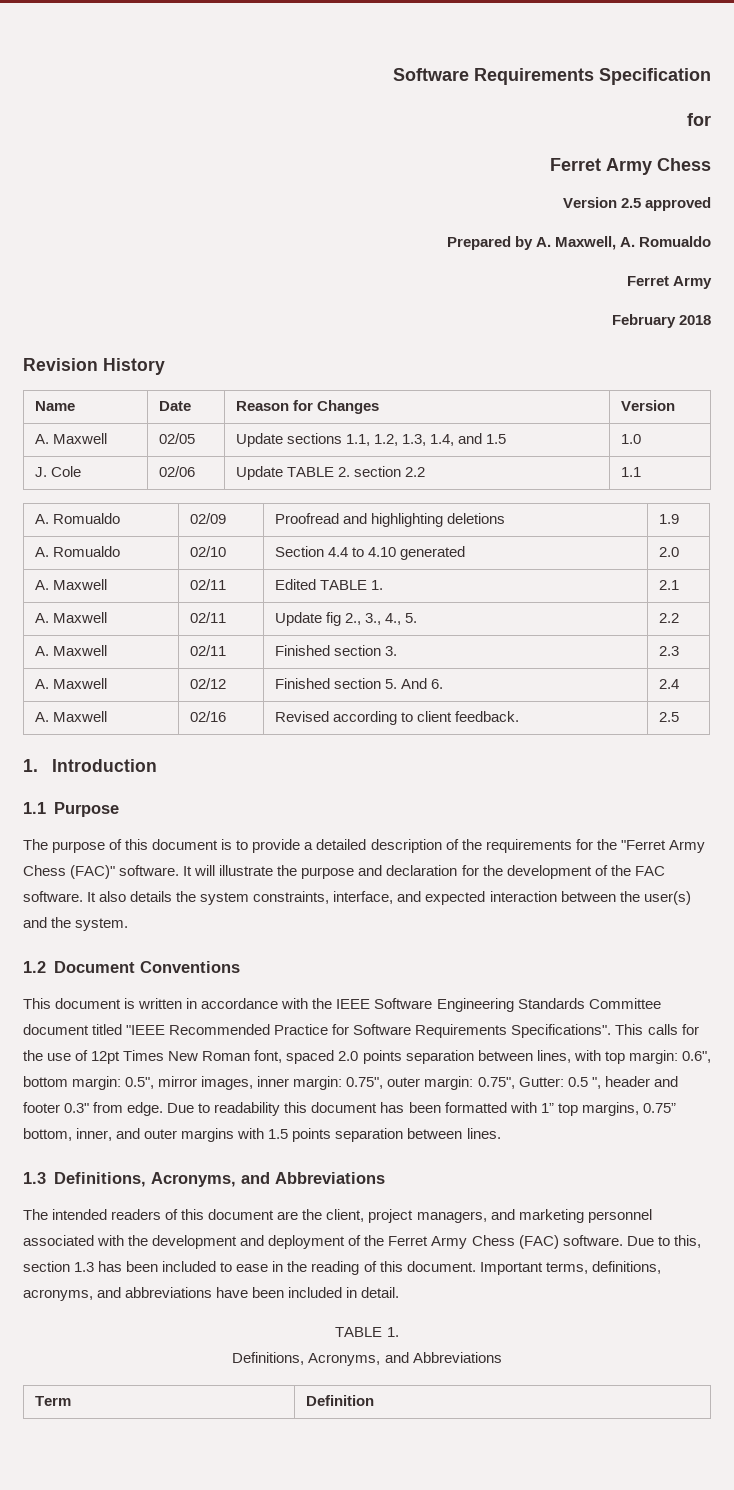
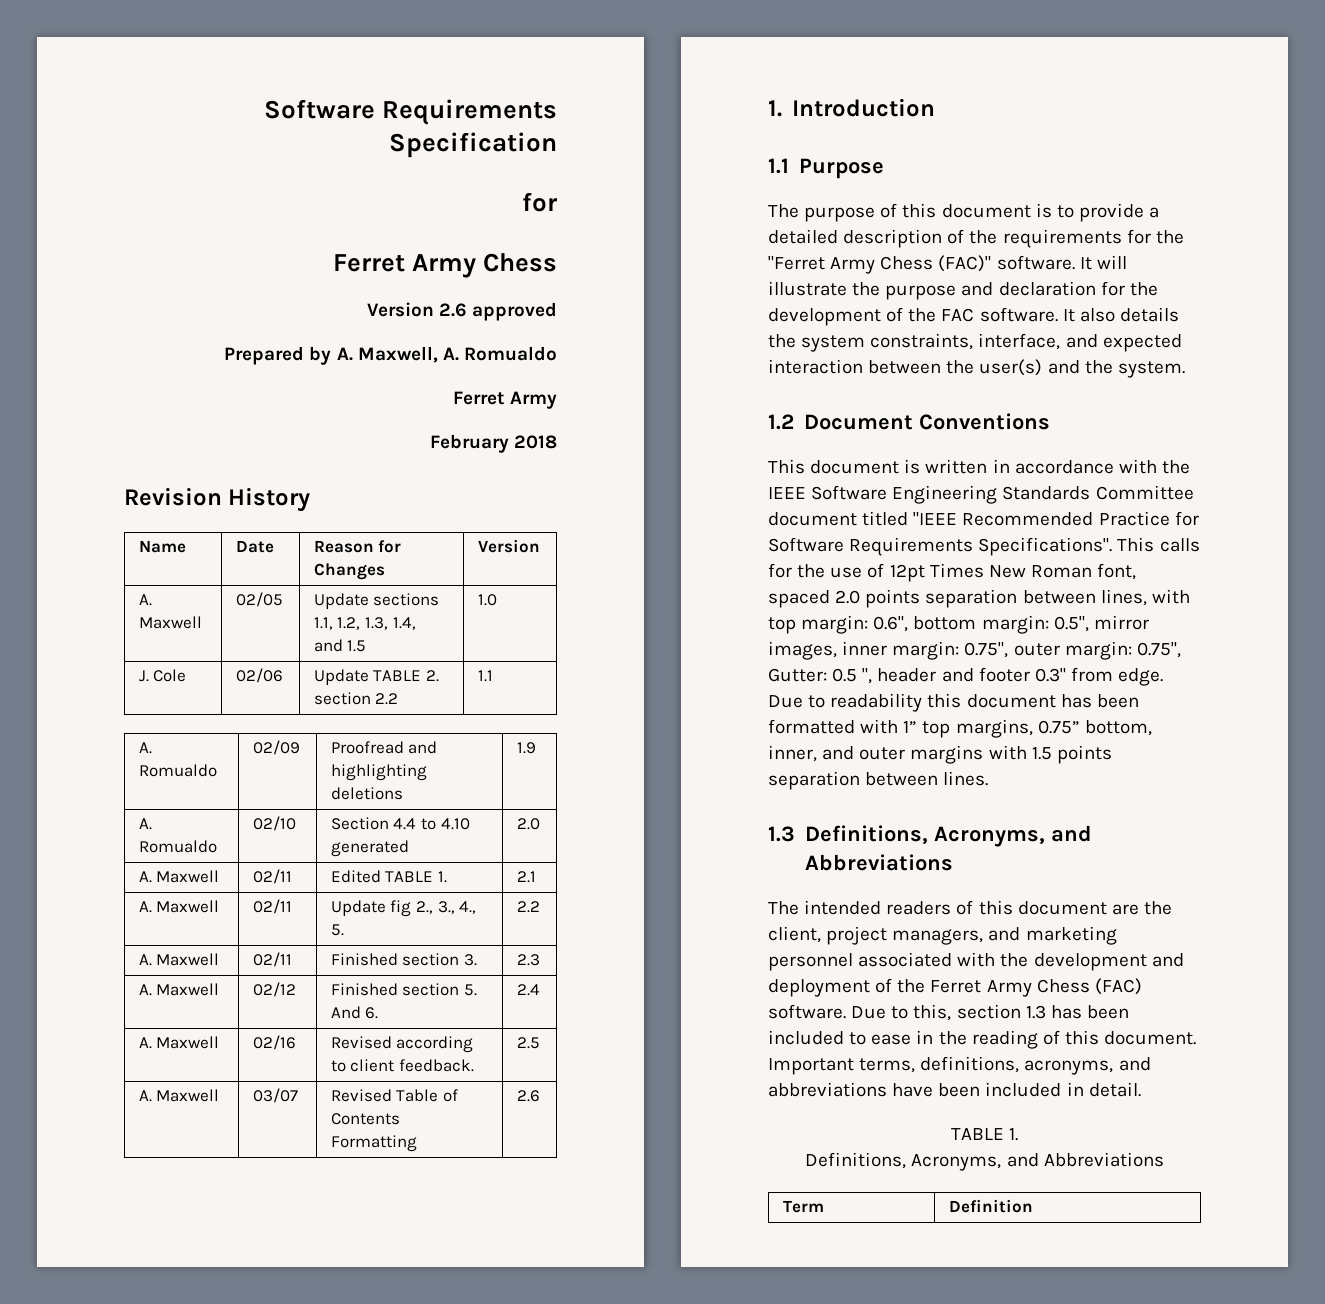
- Version 2.5 approved
+ Version 2.6 approved
+ A. Maxwell | 03/07 | Revised Table of Contents Formatting | 2.6

